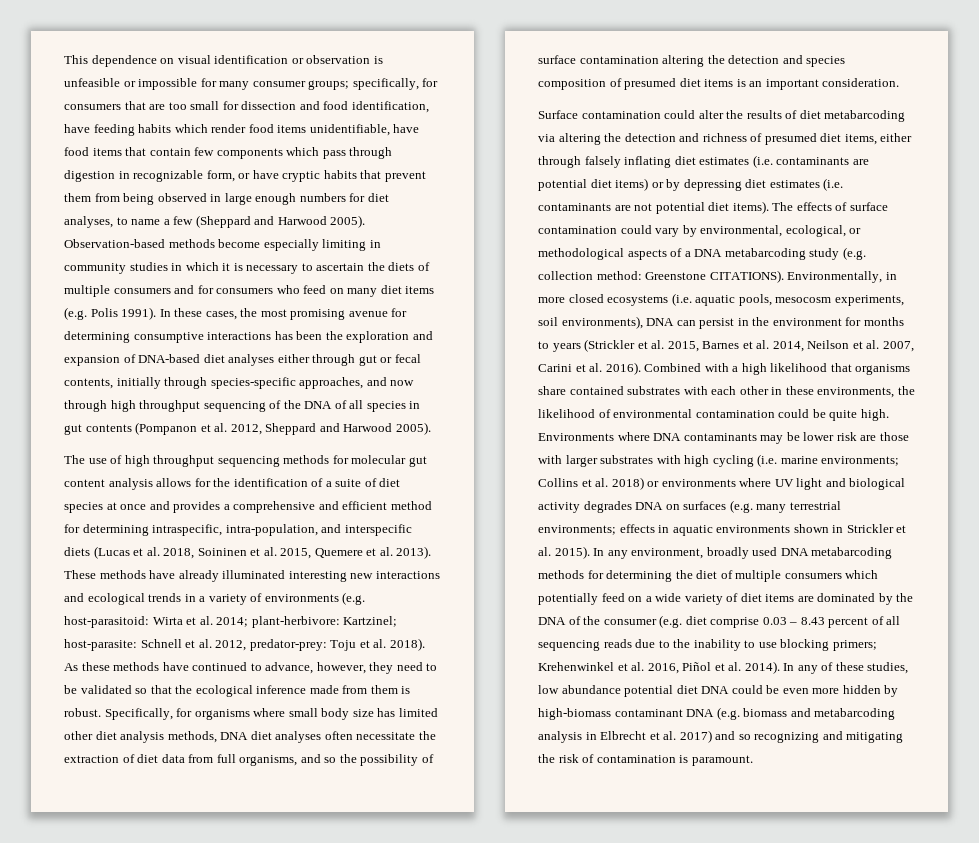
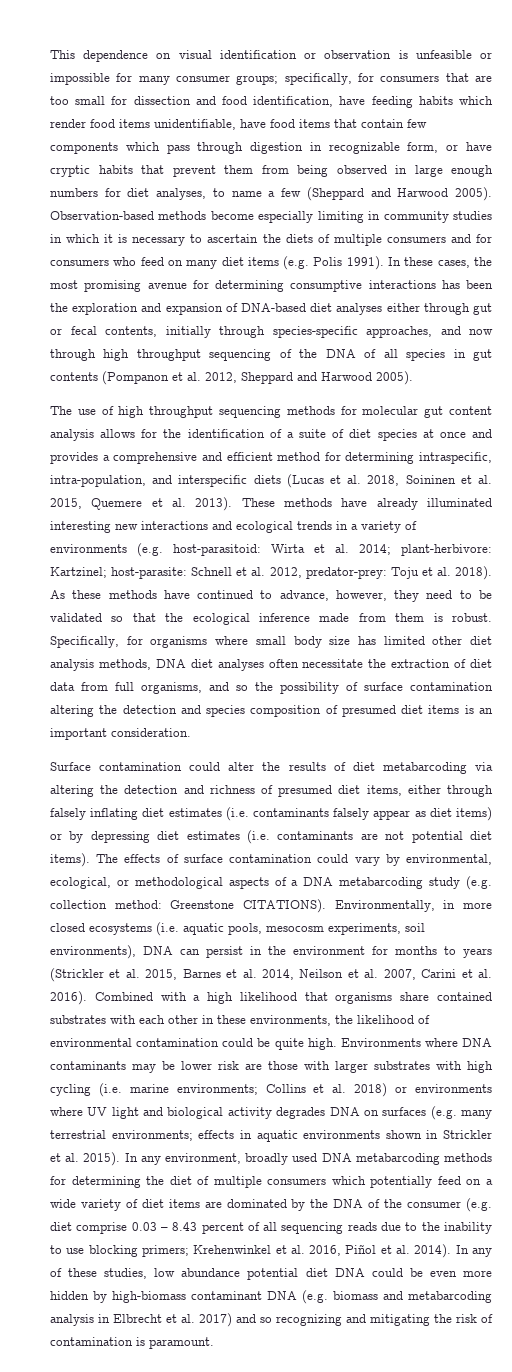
- Surface contamination could alter the results of diet metabarcoding via altering the detection and richness of presumed diet items, either through falsely inflating diet estimates (i.e. contaminants are potential diet items) or by depressing diet estimates (i.e. contaminants are not potential diet items).
+ Surface contamination could alter the results of diet metabarcoding via altering the detection and richness of presumed diet items, either through falsely inflating diet estimates (i.e. contaminants falsely appear as diet items) or by depressing diet estimates (i.e. contaminants are not potential diet items).

